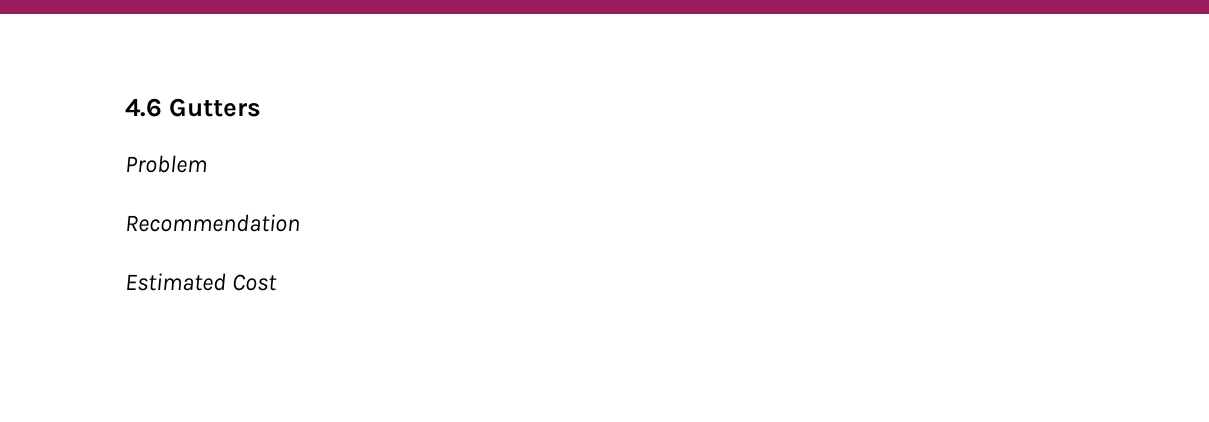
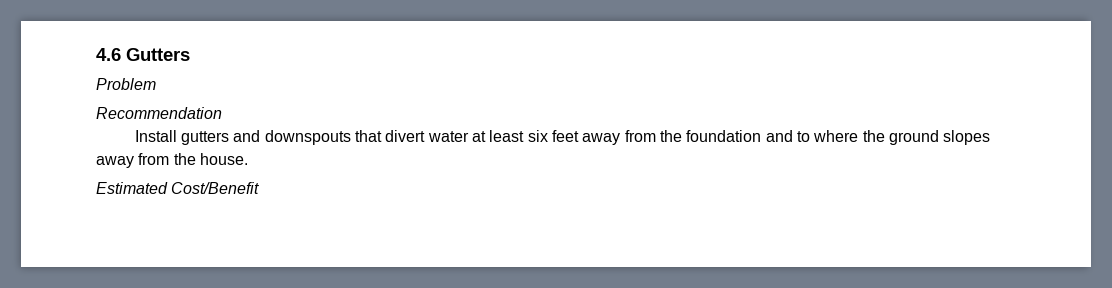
+ Install gutters and downspouts that divert water at least six feet away from the foundation and to where the ground slopes away from the house.
- Estimated Cost
+ Estimated Cost/Benefit

